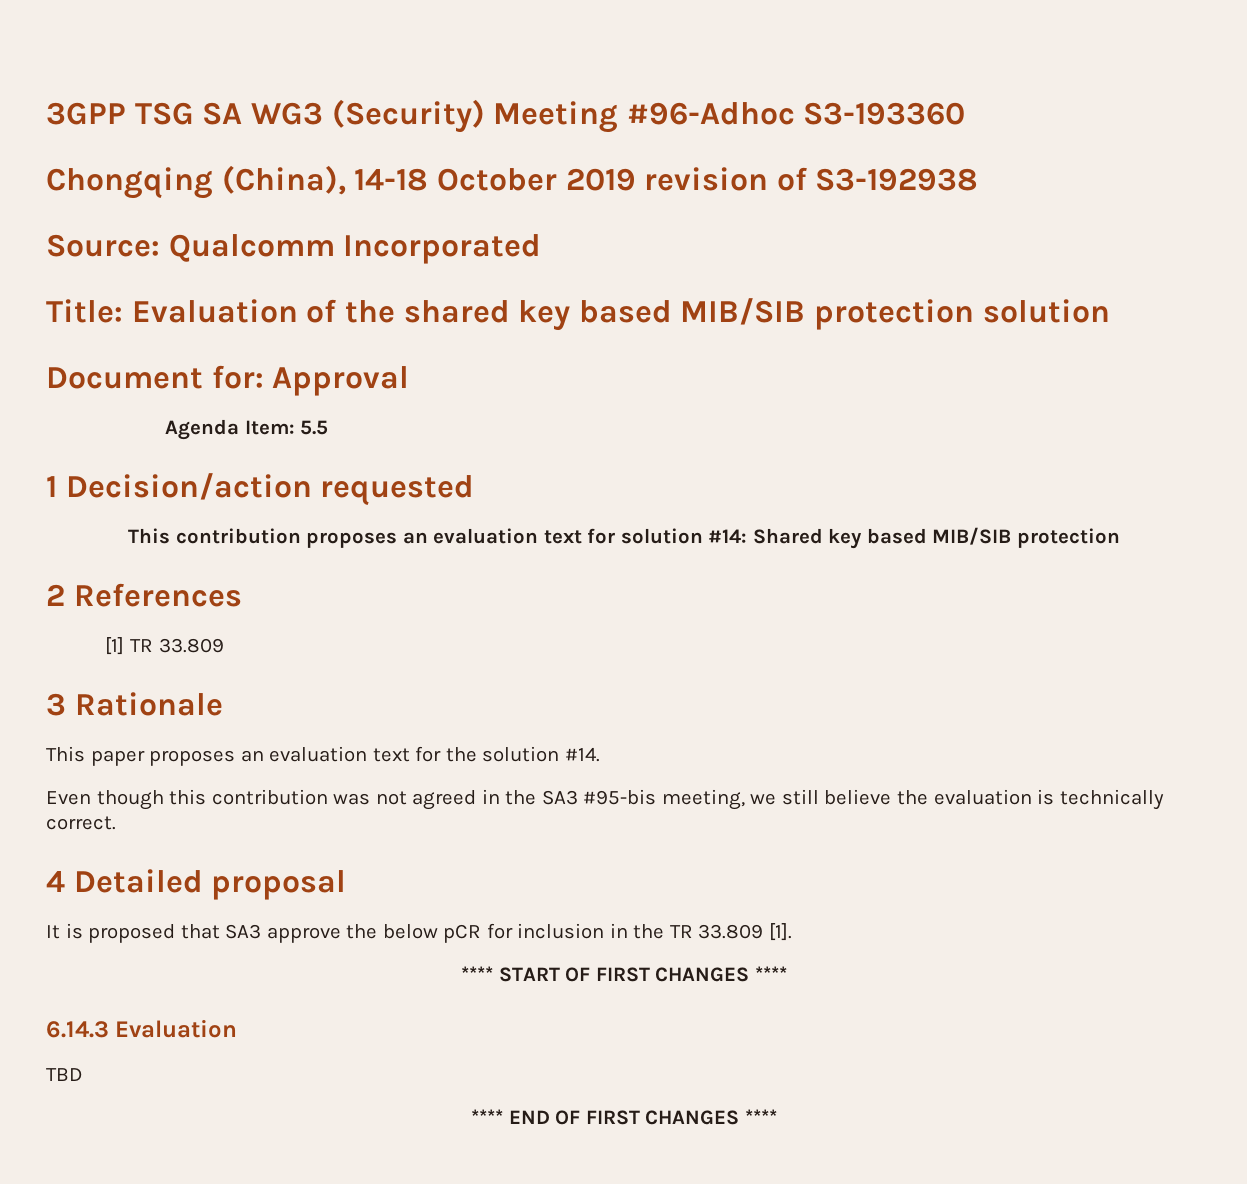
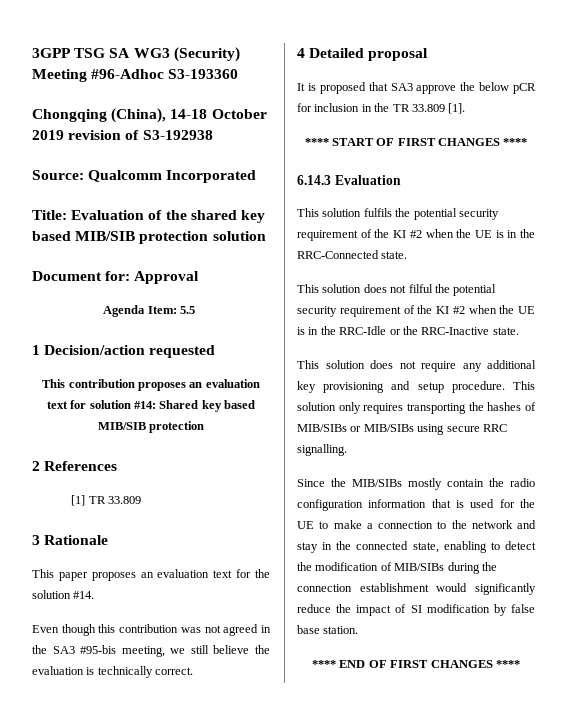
- TBD
+ This solution fulfils the potential security requirement of the KI #2 when the UE is in the RRC-Connected state.
+ This solution does not filful the potential security requirement of the KI #2 when the UE is in the RRC-Idle or the RRC-Inactive state.
+ This solution does not require any additional key provisioning and setup procedure. This solution only requires transporting the hashes of MIB/SIBs or MIB/SIBs using secure RRC signalling.
+ Since the MIB/SIBs mostly contain the radio configuration information that is used for the UE to make a connection to the network and stay in the connected state, enabling to detect the modification of MIB/SIBs during the connection establishment would significantly reduce the impact of SI modification by false base station.

